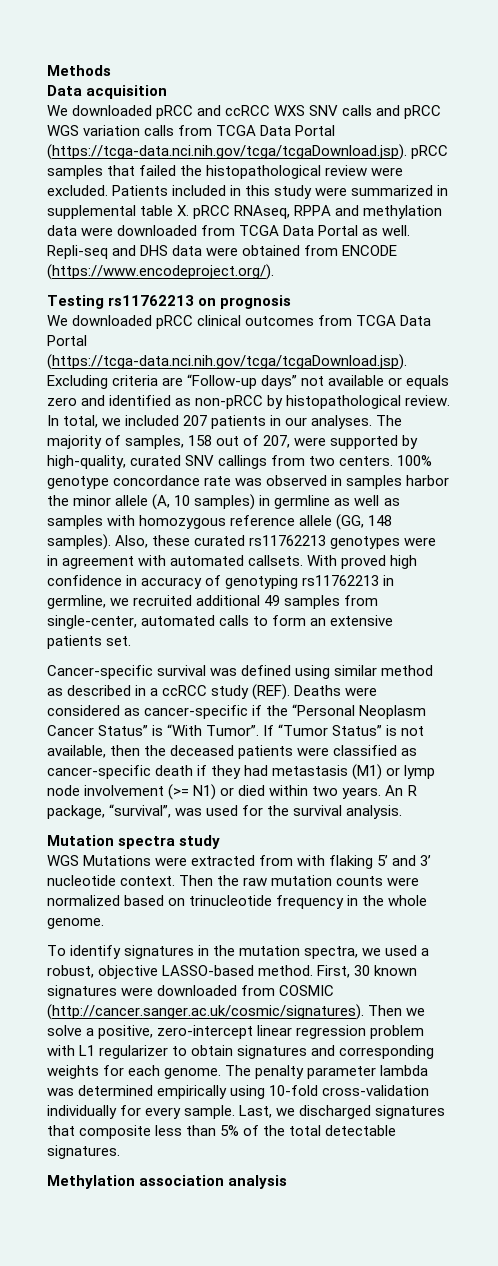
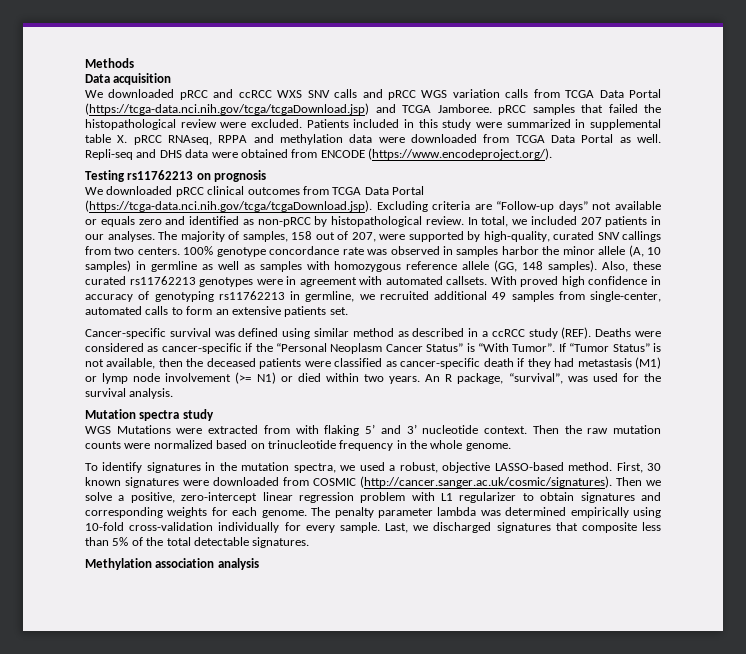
- We downloaded pRCC and ccRCC WXS SNV calls and pRCC WGS variation calls from TCGA Data Portal (https://tcga-data.nci.nih.gov/tcga/tcgaDownload.jsp). pRCC samples that failed the histopathological review were excluded.
+ We downloaded pRCC and ccRCC WXS SNV calls and pRCC WGS variation calls from TCGA Data Portal (https://tcga-data.nci.nih.gov/tcga/tcgaDownload.jsp) and TCGA Jamboree. pRCC samples that failed the histopathological review were excluded.

